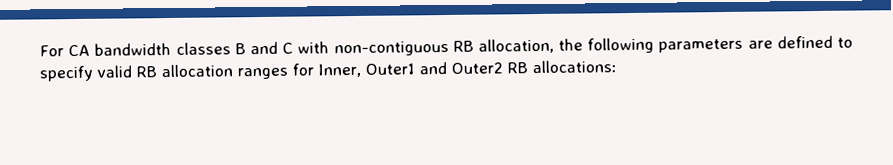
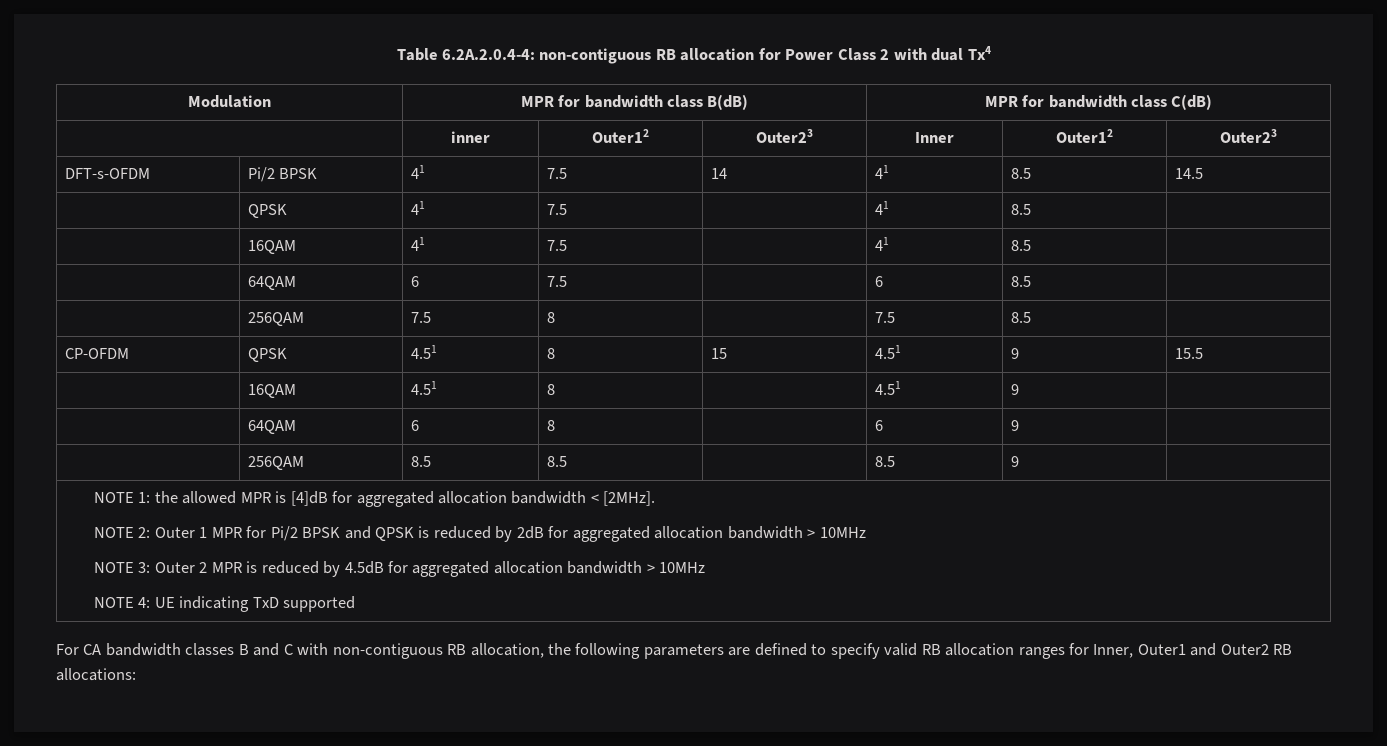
+ Table 6.2A.2.0.4-4: non-contiguous RB allocation for Power Class 2 with dual Tx4
+ Modulation | MPR for bandwidth class B(dB) | MPR for bandwidth class C(dB)
+ | inner | Outer12 | Outer23 | Inner | Outer12 | Outer23
+ DFT-s-OFDM | Pi/2 BPSK | 41 | 7.5 | 14 | 41 | 8.5 | 14.5
+ | QPSK | 41 | 7.5 | | 41 | 8.5 |
+ | 16QAM | 41 | 7.5 | | 41 | 8.5 |
+ | 64QAM | 6 | 7.5 | | 6 | 8.5 |
+ | 256QAM | 7.5 | 8 | | 7.5 | 8.5 |
+ CP-OFDM | QPSK | 4.51 | 8 | 15 | 4.51 | 9 | 15.5
+ | 16QAM | 4.51 | 8 | | 4.51 | 9 |
+ | 64QAM | 6 | 8 | | 6 | 9 |
+ | 256QAM | 8.5 | 8.5 | | 8.5 | 9 |
+ NOTE 1: the allowed MPR is [4]dB for aggregated allocation bandwidth < [2MHz].
+ NOTE 2: Outer 1 MPR for Pi/2 BPSK and QPSK is reduced by 2dB for aggregated allocation bandwidth > 10MHz
+ NOTE 3: Outer 2 MPR is reduced by 4.5dB for aggregated allocation bandwidth > 10MHz
+ NOTE 4: UE indicating TxD supported

